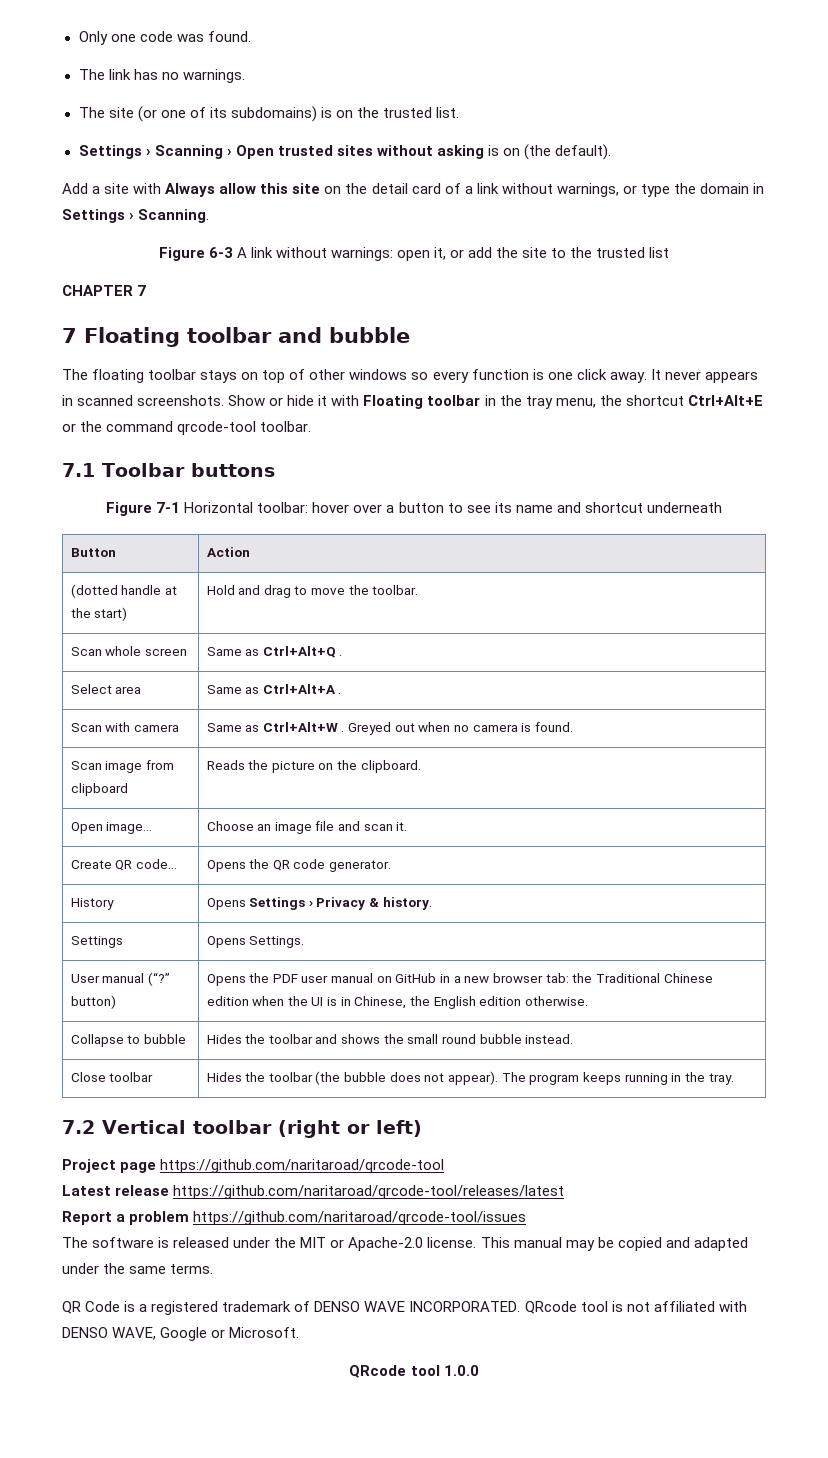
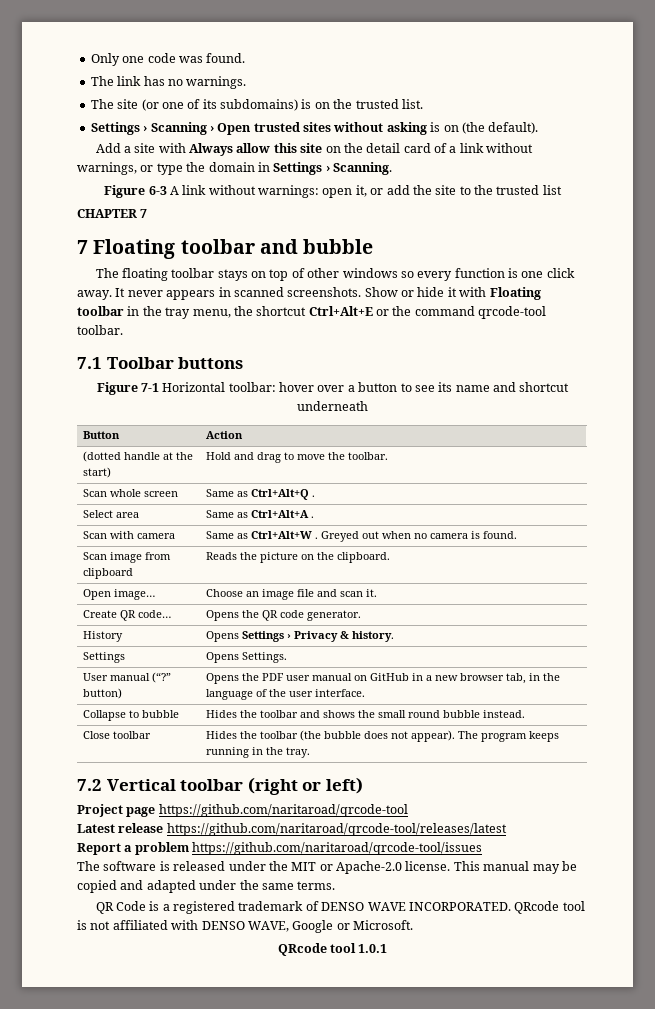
- User manual (“?” button) | Opens the PDF user manual on GitHub in a new browser tab: the Traditional Chinese edition when the UI is in Chinese, the English edition otherwise.
+ User manual (“?” button) | Opens the PDF user manual on GitHub in a new browser tab, in the language of the user interface.
- QRcode tool 1.0.0
+ QRcode tool 1.0.1

